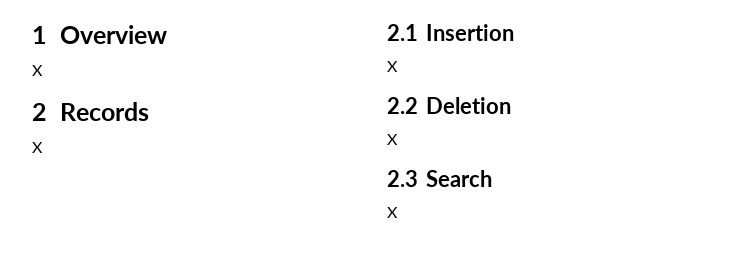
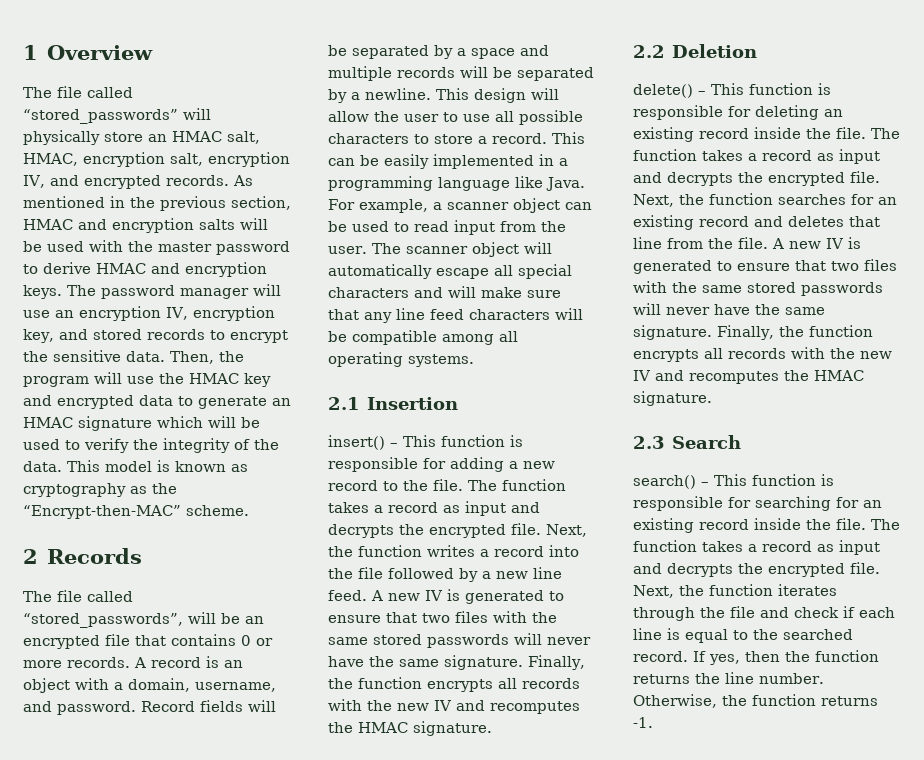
  1 Overview
- X
+ The file called “stored_passwords” will physically store an HMAC salt, HMAC, encryption salt, encryption IV, and encrypted records. As mentioned in the previous section, HMAC and encryption salts will be used with the master password to derive HMAC and encryption keys. The password manager will use an encryption IV, encryption key, and stored records to encrypt the sensitive data. Then, the program will use the HMAC key and encrypted data to generate an HMAC signature which will be used to verify the integrity of the data. This model is known as cryptography as the “Encrypt-then-MAC” scheme.
  2 Records
- X
+ The file called “stored_passwords”, will be an encrypted file that contains 0 or more records. A record is an object with a domain, username, and password. Record fields will be separated by a space and multiple records will be separated by a newline. This design will allow the user to use all possible characters to store a record. This can be easily implemented in a programming language like Java. For example, a scanner object can be used to read input from the user. The scanner object will automatically escape all special characters and will make sure that any line feed characters will be compatible among all operating systems.
  2.1 Insertion
- X
+ insert() – This function is responsible for adding a new record to the file. The function takes a record as input and decrypts the encrypted file. Next, the function writes a record into the file followed by a new line feed. A new IV is generated to ensure that two files with the same stored passwords will never have the same signature. Finally, the function encrypts all records with the new IV and recomputes the HMAC signature.
  2.2 Deletion
- X
+ delete() – This function is responsible for deleting an existing record inside the file. The function takes a record as input and decrypts the encrypted file. Next, the function searches for an existing record and deletes that line from the file. A new IV is generated to ensure that two files with the same stored passwords will never have the same signature. Finally, the function encrypts all records with the new IV and recomputes the HMAC signature.
  2.3 Search
- X
+ search() – This function is responsible for searching for an existing record inside the file. The function takes a record as input and decrypts the encrypted file. Next, the function iterates through the file and check if each line is equal to the searched record. If yes, then the function returns the line number. Otherwise, the function returns -1.

